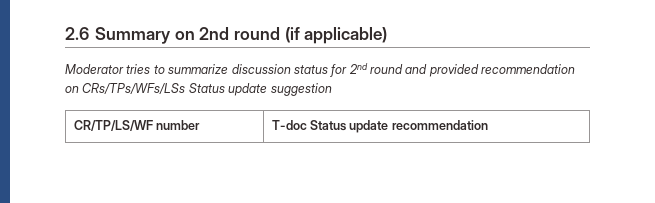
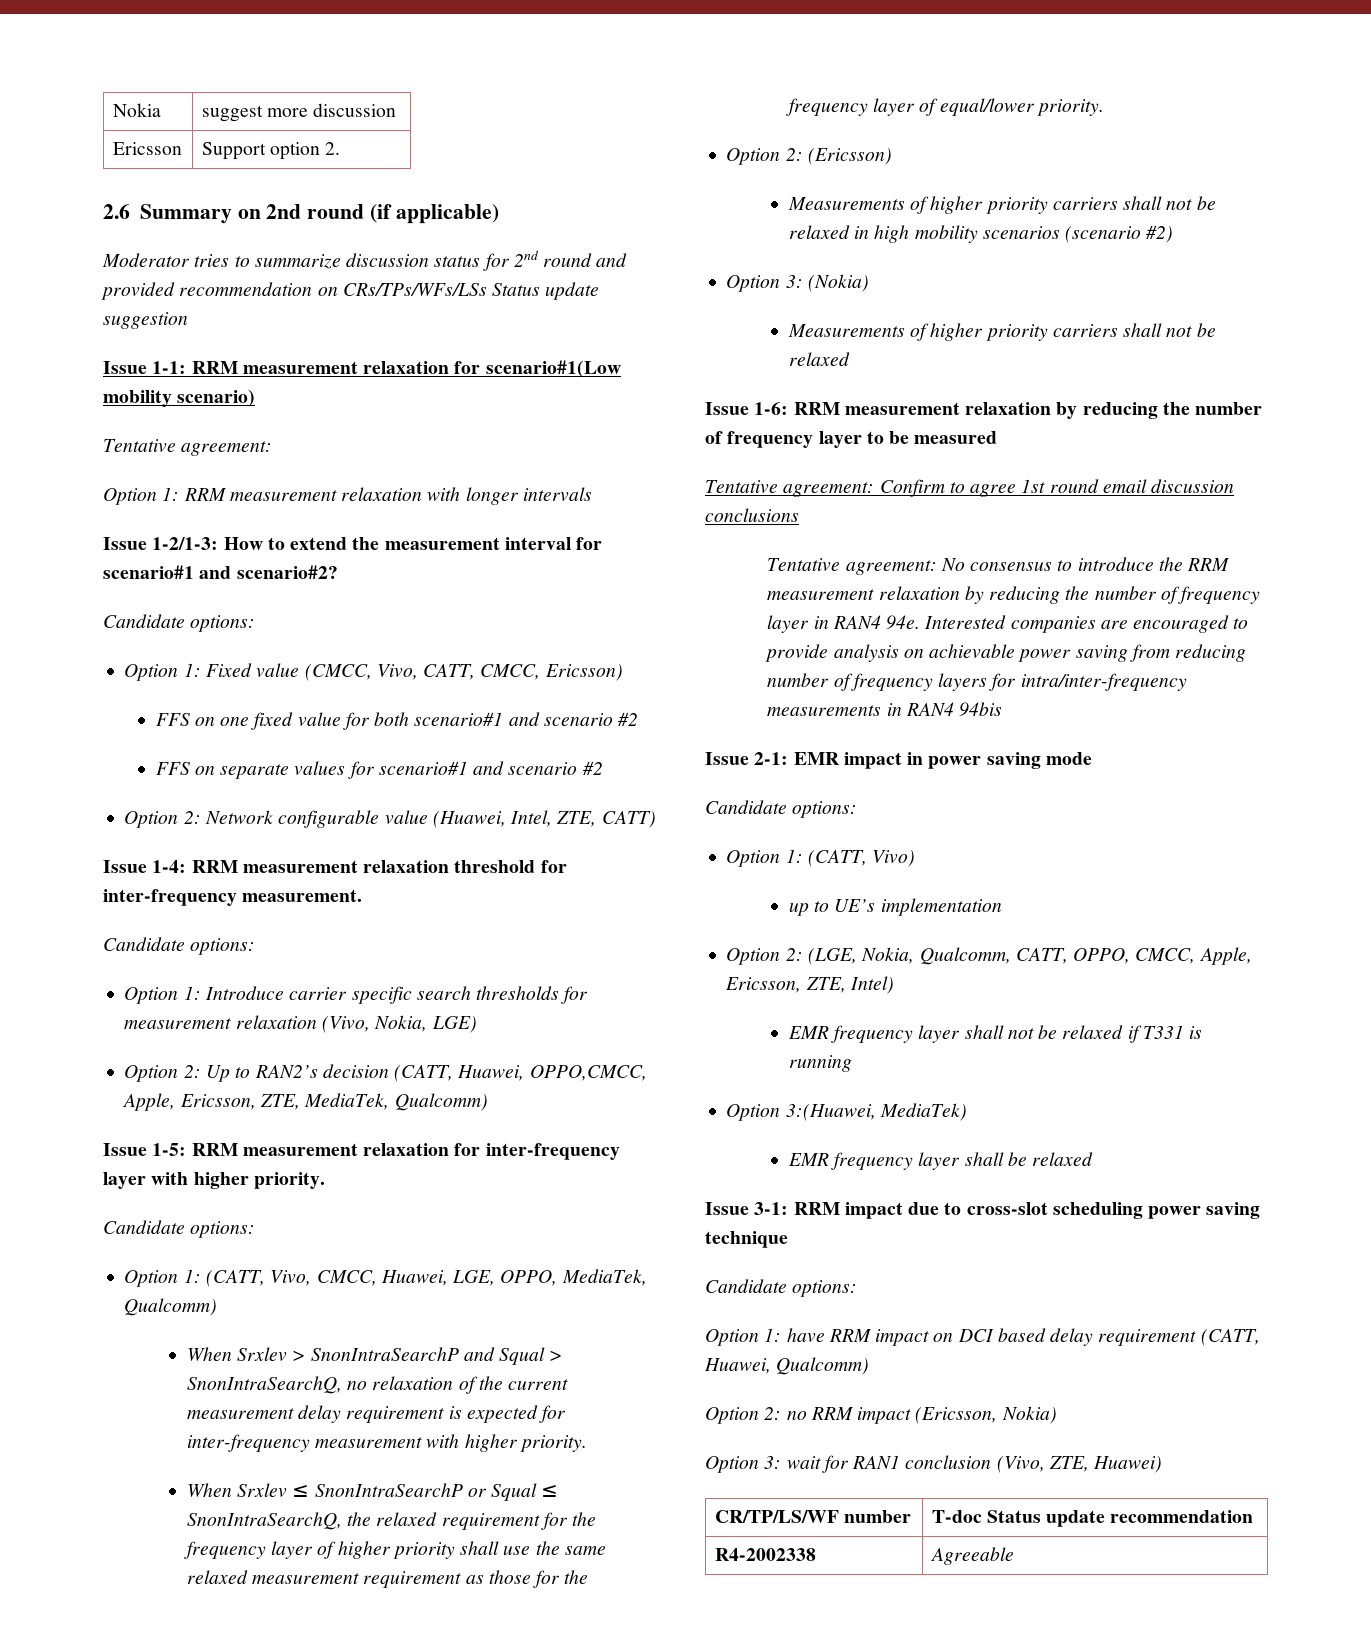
+ Nokia | suggest more discussion
+ Ericsson | Support option 2.
+ Issue 1-1: RRM measurement relaxation for scenario#1(Low mobility scenario)
+ Tentative agreement:
+ Option 1: RRM measurement relaxation with longer intervals
+ Issue 1-2/1-3: How to extend the measurement interval for scenario#1 and scenario#2?
+ Candidate options:
+ Option 1: Fixed value (CMCC, Vivo, CATT, CMCC, Ericsson)
+ FFS on one fixed value for both scenario#1 and scenario #2
+ FFS on separate values for scenario#1 and scenario #2
+ Option 2: Network configurable value (Huawei, Intel, ZTE, CATT)
+ Issue 1-4: RRM measurement relaxation threshold for inter-frequency measurement.
+ Candidate options:
+ Option 1: Introduce carrier specific search thresholds for measurement relaxation (Vivo, Nokia, LGE)
+ Option 2: Up to RAN2’s decision (CATT, Huawei, OPPO,CMCC, Apple, Ericsson, ZTE, MediaTek, Qualcomm)
+ Issue 1-5: RRM measurement relaxation for inter-frequency layer with higher priority.
+ Candidate options:
+ Option 1: (CATT, Vivo, CMCC, Huawei, LGE, OPPO, MediaTek, Qualcomm)
+ When Srxlev > SnonIntraSearchP and Squal > SnonIntraSearchQ, no relaxation of the current measurement delay requirement is expected for inter-frequency measurement with higher priority.
+ When Srxlev ≤ SnonIntraSearchP or Squal ≤ SnonIntraSearchQ, the relaxed requirement for the frequency layer of higher priority shall use the same relaxed measurement requirement as those for the frequency layer of equal/lower priority.
+ Option 2: (Ericsson)
+ Measurements of higher priority carriers shall not be relaxed in high mobility scenarios (scenario #2)
+ Option 3: (Nokia)
+ Measurements of higher priority carriers shall not be relaxed
+ Issue 1-6: RRM measurement relaxation by reducing the number of frequency layer to be measured
+ Tentative agreement: Confirm to agree 1st round email discussion conclusions
+ Tentative agreement: No consensus to introduce the RRM measurement relaxation by reducing the number of frequency layer in RAN4 94e. Interested companies are encouraged to provide analysis on achievable power saving from reducing number of frequency layers for intra/inter-frequency measurements in RAN4 94bis
+ Issue 2-1: EMR impact in power saving mode
+ Candidate options:
+ Option 1: (CATT, Vivo)
+ up to UE’s implementation
+ Option 2: (LGE, Nokia, Qualcomm, CATT, OPPO, CMCC, Apple, Ericsson, ZTE, Intel)
+ EMR frequency layer shall not be relaxed if T331 is running
+ Option 3:(Huawei, MediaTek)
+ EMR frequency layer shall be relaxed
+ Issue 3-1: RRM impact due to cross-slot scheduling power saving technique
+ Candidate options:
+ Option 1: have RRM impact on DCI based delay requirement (CATT, Huawei, Qualcomm)
+ Option 2: no RRM impact (Ericsson, Nokia)
+ Option 3: wait for RAN1 conclusion (Vivo, ZTE, Huawei)
+ R4-2002338 | Agreeable

